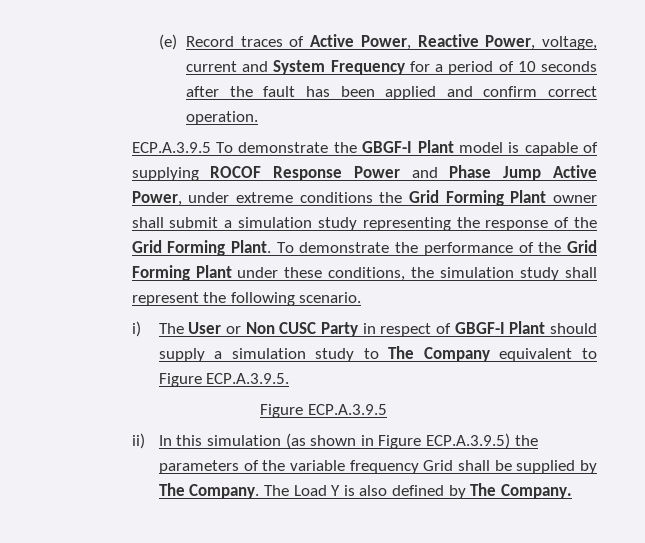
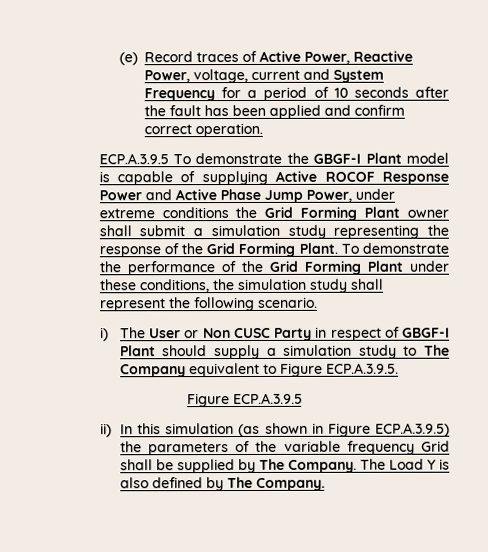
- ECP.A.3.9.5 To demonstrate the GBGF-I Plant model is capable of supplying ROCOF Response Power and Phase Jump Active Power, under extreme conditions the Grid Forming Plant owner shall submit a simulation study representing the response of the Grid Forming Plant.
+ ECP.A.3.9.5 To demonstrate the GBGF-I Plant model is capable of supplying Active ROCOF Response Power and Active Phase Jump Power, under extreme conditions the Grid Forming Plant owner shall submit a simulation study representing the response of the Grid Forming Plant.

